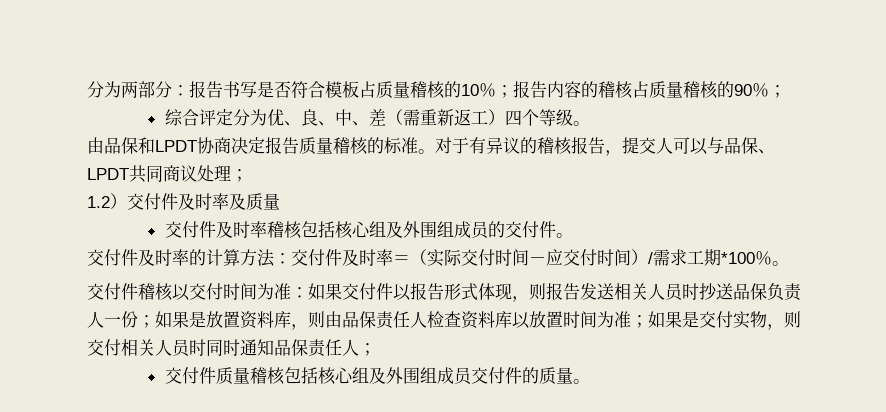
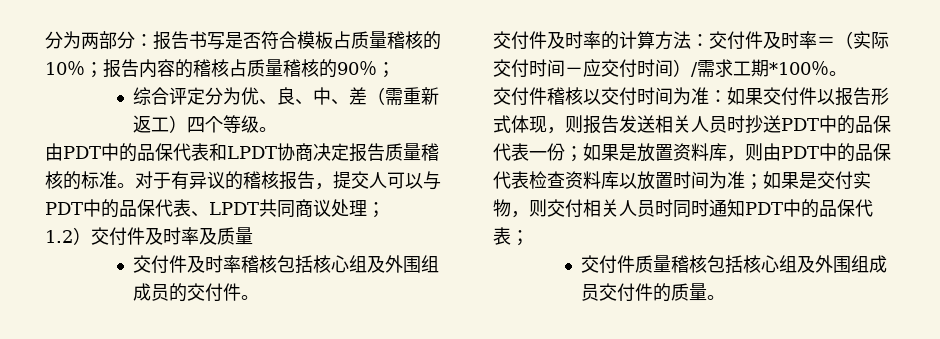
- 由品保和LPDT协商决定报告质量稽核的标准。
+ 由PDT中的品保代表和LPDT协商决定报告质量稽核的标准。
- 对于有异议的稽核报告，提交人可以与品保、LPDT共同商议处理；
+ 对于有异议的稽核报告，提交人可以与PDT中的品保代表、LPDT共同商议处理；
- 交付件稽核以交付时间为准：如果交付件以报告形式体现，则报告发送相关人员时抄送品保负责人一份；如果是放置资料库，则由品保责任人检查资料库以放置时间为准；如果是交付实物，则交付相关人员时同时通知品保责任人；
+ 交付件稽核以交付时间为准：如果交付件以报告形式体现，则报告发送相关人员时抄送PDT中的品保代表一份；如果是放置资料库，则由PDT中的品保代表检查资料库以放置时间为准；如果是交付实物，则交付相关人员时同时通知PDT中的品保代表；

